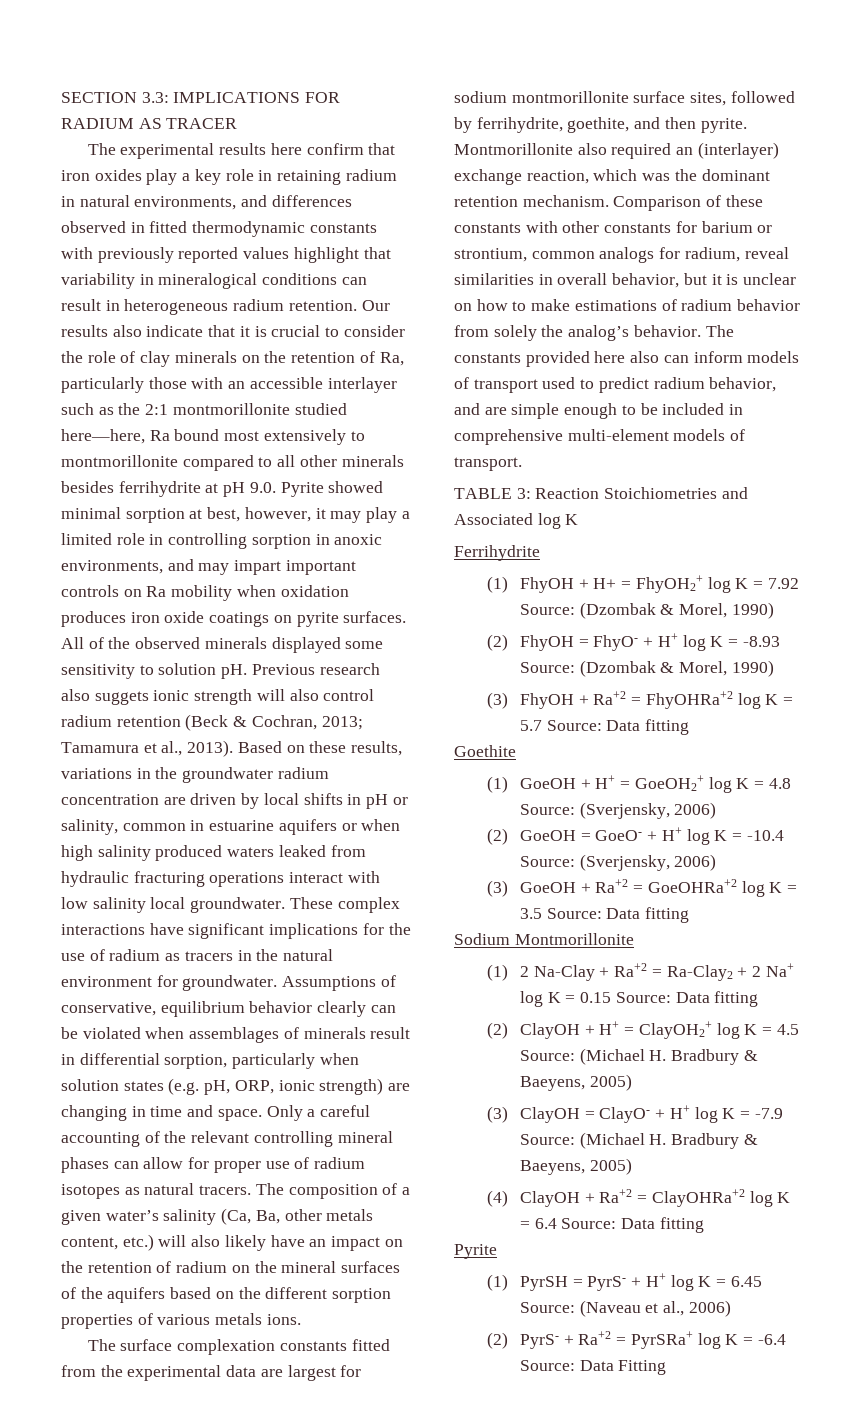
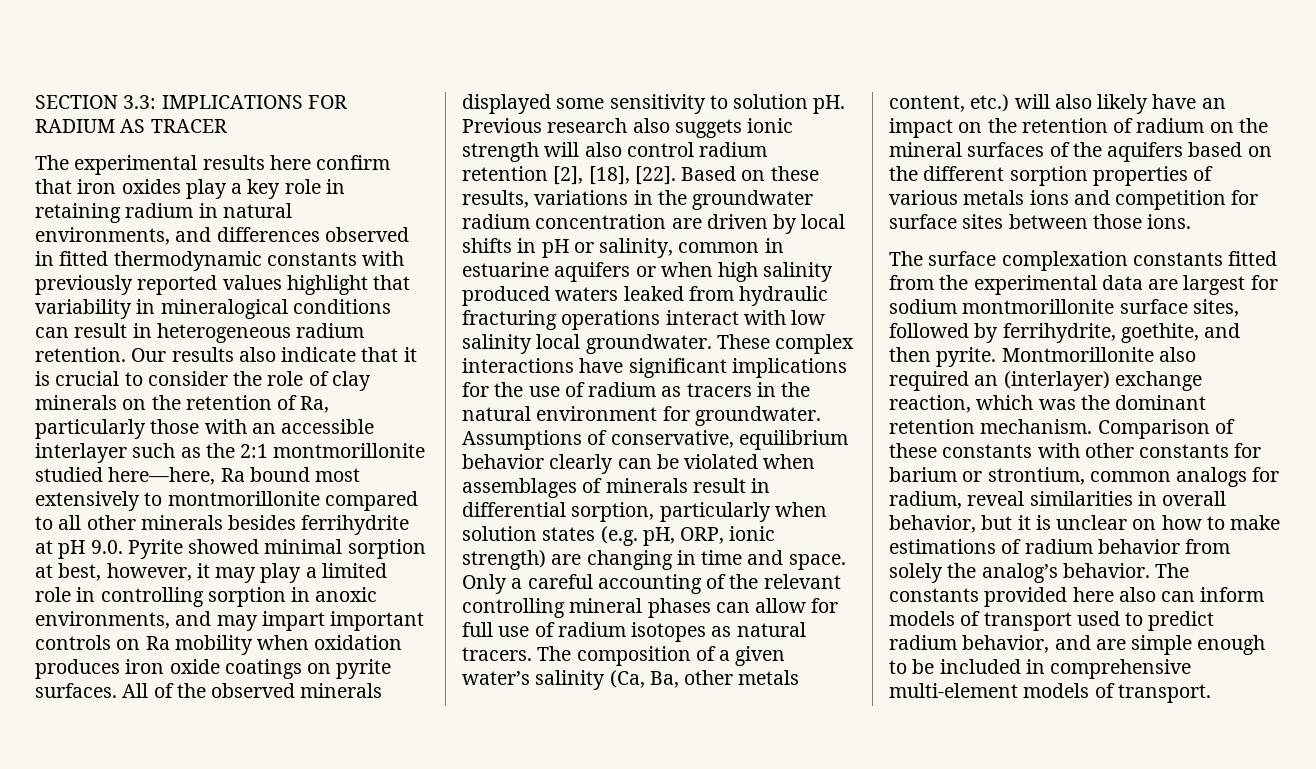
- Previous research also suggets ionic strength will also control radium retention (Beck & Cochran, 2013; Tamamura et al., 2013).
+ Previous research also suggets ionic strength will also control radium retention [2], [18], [22].
- Only a careful accounting of the relevant controlling mineral phases can allow for proper use of radium isotopes as natural tracers.
+ Only a careful accounting of the relevant controlling mineral phases can allow for full use of radium isotopes as natural tracers.
- The composition of a given water’s salinity (Ca, Ba, other metals content, etc.) will also likely have an impact on the retention of radium on the mineral surfaces of the aquifers based on the different sorption properties of various metals ions.
+ The composition of a given water’s salinity (Ca, Ba, other metals content, etc.) will also likely have an impact on the retention of radium on the mineral surfaces of the aquifers based on the different sorption properties of various metals ions and competition for surface sites between those ions.
- TABLE 3: Reaction Stoichiometries and Associated log K
- Ferrihydrite
- (1) FhyOH + H+ = FhyOH2+ log K = 7.92 Source: (Dzombak & Morel, 1990)
- (2) FhyOH = FhyO- + H+ log K = -8.93 Source: (Dzombak & Morel, 1990)
- (3) FhyOH + Ra+2 = FhyOHRa+2 log K = 5.7 Source: Data fitting
- Goethite
- (1) GoeOH + H+ = GoeOH2+ log K = 4.8 Source: (Sverjensky, 2006)
- (2) GoeOH = GoeO- + H+ log K = -10.4 Source: (Sverjensky, 2006)
- (3) GoeOH + Ra+2 = GoeOHRa+2 log K = 3.5 Source: Data fitting
- Sodium Montmorillonite
- (1) 2 Na-Clay + Ra+2 = Ra-Clay2 + 2 Na+ log K = 0.15 Source: Data fitting
- (2) ClayOH + H+ = ClayOH2+ log K = 4.5 Source: (Michael H. Bradbury & Baeyens, 2005)
- (3) ClayOH = ClayO- + H+ log K = -7.9 Source: (Michael H. Bradbury & Baeyens, 2005)
- (4) ClayOH + Ra+2 = ClayOHRa+2 log K = 6.4 Source: Data fitting
- Pyrite
- (1) PyrSH = PyrS- + H+ log K = 6.45 Source: (Naveau et al., 2006)
- (2) PyrS- + Ra+2 = PyrSRa+ log K = -6.4 Source: Data Fitting

